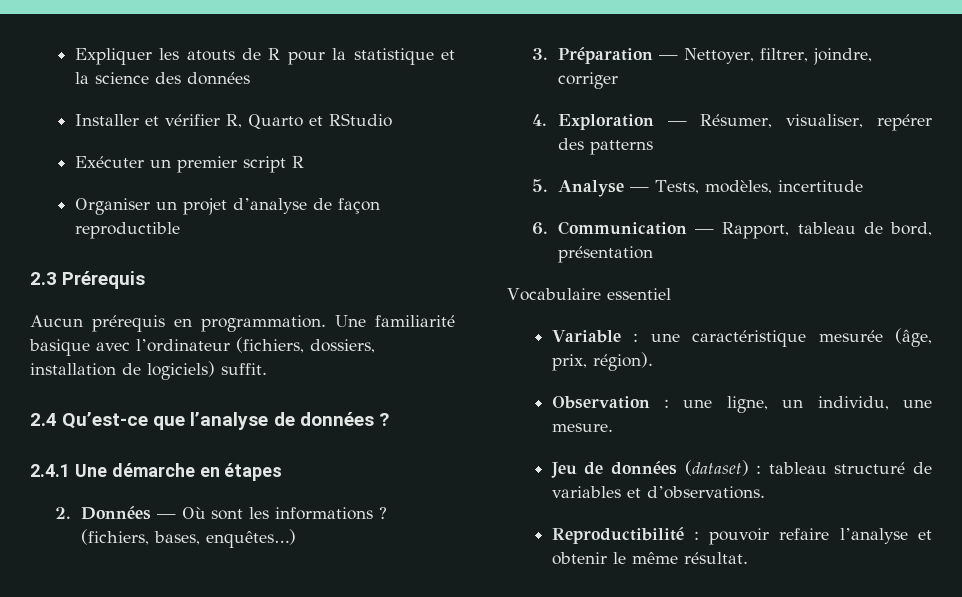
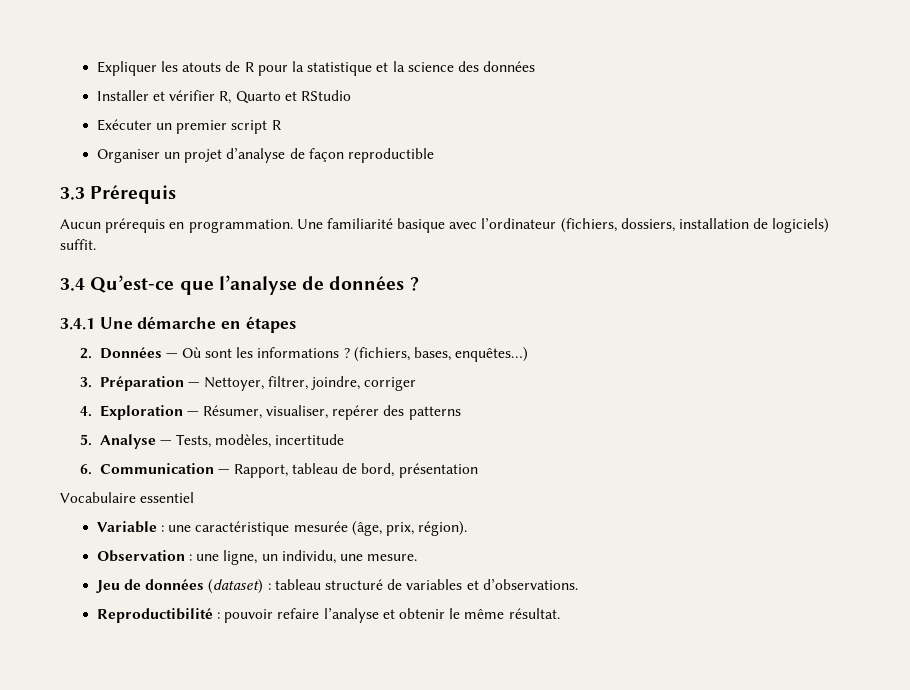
- 2.3 Prérequis
+ 3.3 Prérequis
- 2.4 Qu’est-ce que l’analyse de données ?
+ 3.4 Qu’est-ce que l’analyse de données ?
- 2.4.1 Une démarche en étapes
+ 3.4.1 Une démarche en étapes

